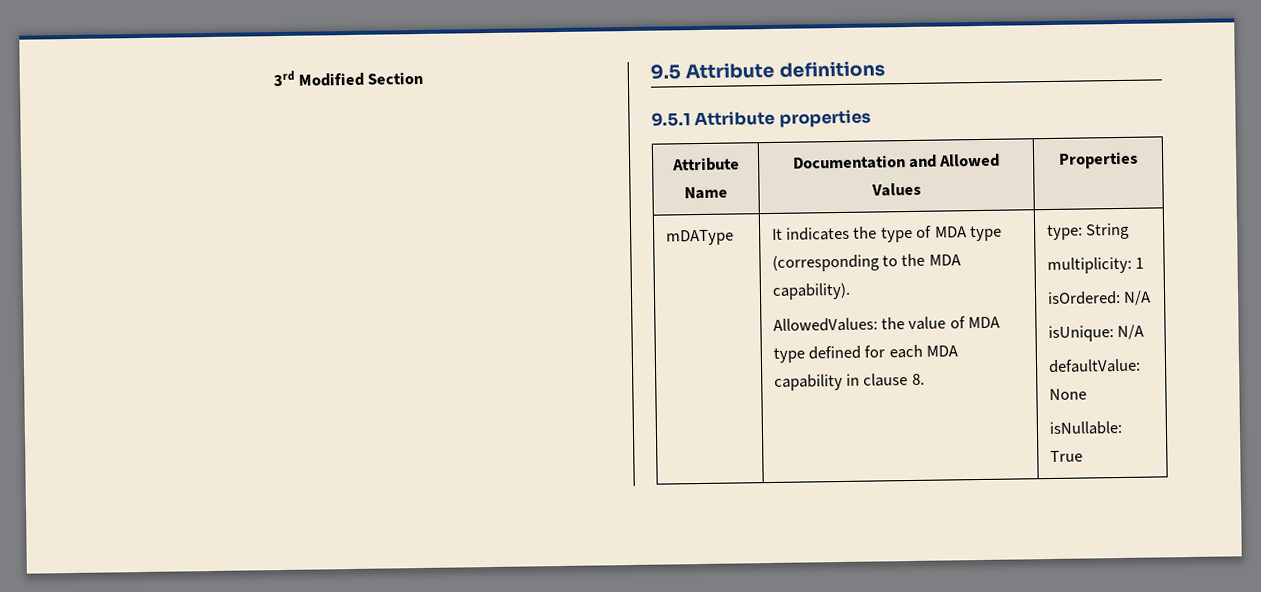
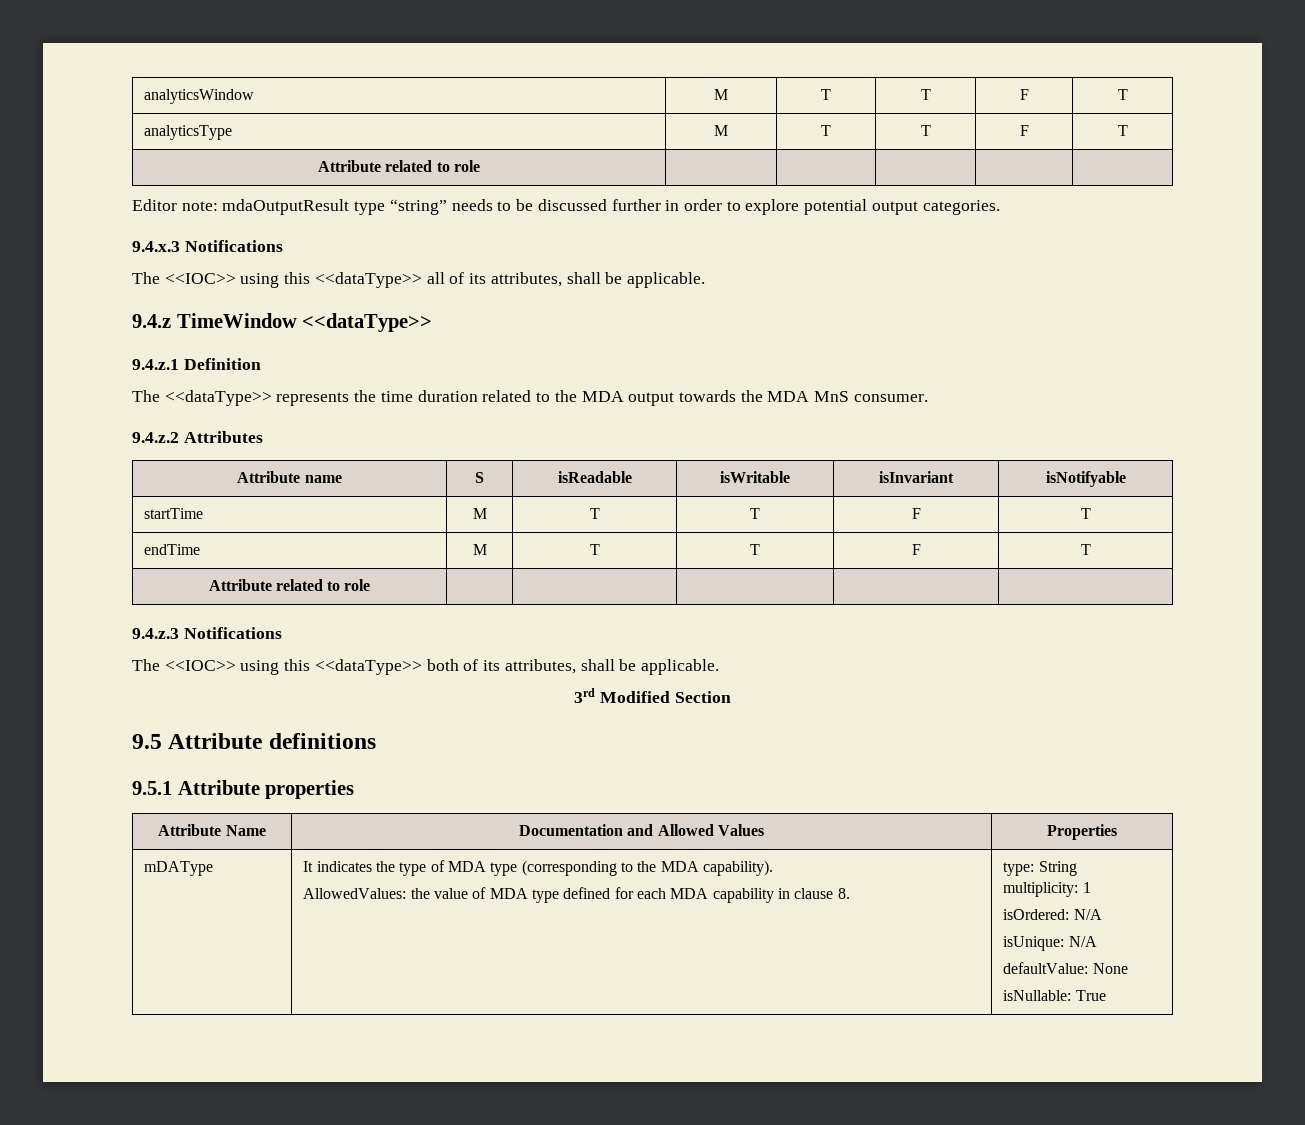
+ analyticsWindow | M | T | T | F | T
+ analyticsType | M | T | T | F | T
+ Attribute related to role | | | | |
+ Editor note: mdaOutputResult type “string” needs to be discussed further in order to explore potential output categories.
+ 9.4.x.3 Notifications
+ The <<IOC>> using this <<dataType>> all of its attributes, shall be applicable.
+ 9.4.z TimeWindow <<dataType>>
+ 9.4.z.1 Definition
+ The <<dataType>> represents the time duration related to the MDA output towards the MDA MnS consumer.
+ 9.4.z.2 Attributes
+ Attribute name | S | isReadable | isWritable | isInvariant | isNotifyable
+ startTime | M | T | T | F | T
+ endTime | M | T | T | F | T
+ Attribute related to role | | | | |
+ 9.4.z.3 Notifications
+ The <<IOC>> using this <<dataType>> both of its attributes, shall be applicable.

